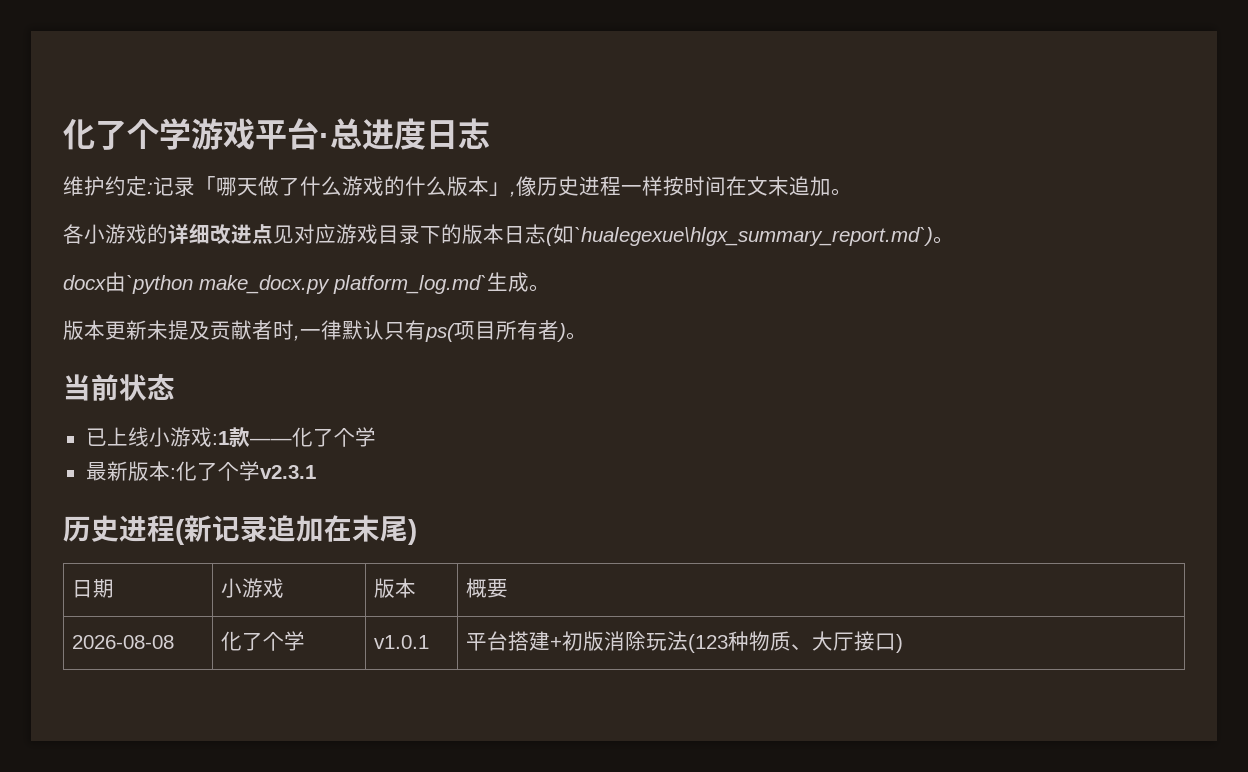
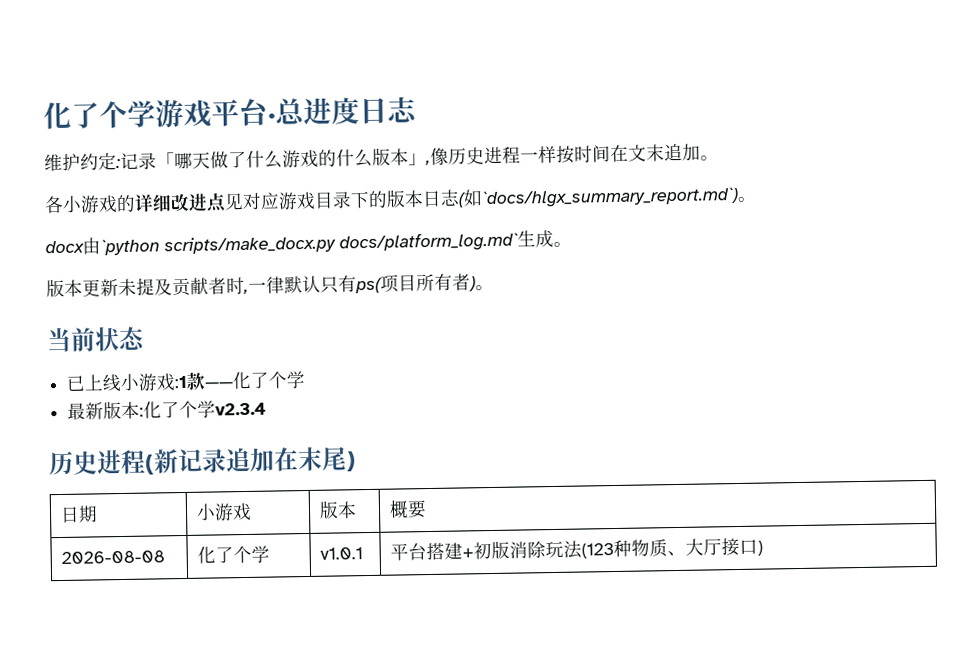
- 各小游戏的详细改进点见对应游戏目录下的版本日志(如`hualegexue\hlgx_summary_report.md`)。
+ 各小游戏的详细改进点见对应游戏目录下的版本日志(如`docs/hlgx_summary_report.md`)。
- docx由`python make_docx.py platform_log.md`生成。
+ docx由`python scripts/make_docx.py docs/platform_log.md`生成。
- 最新版本:化了个学v2.3.1
+ 最新版本:化了个学v2.3.4

